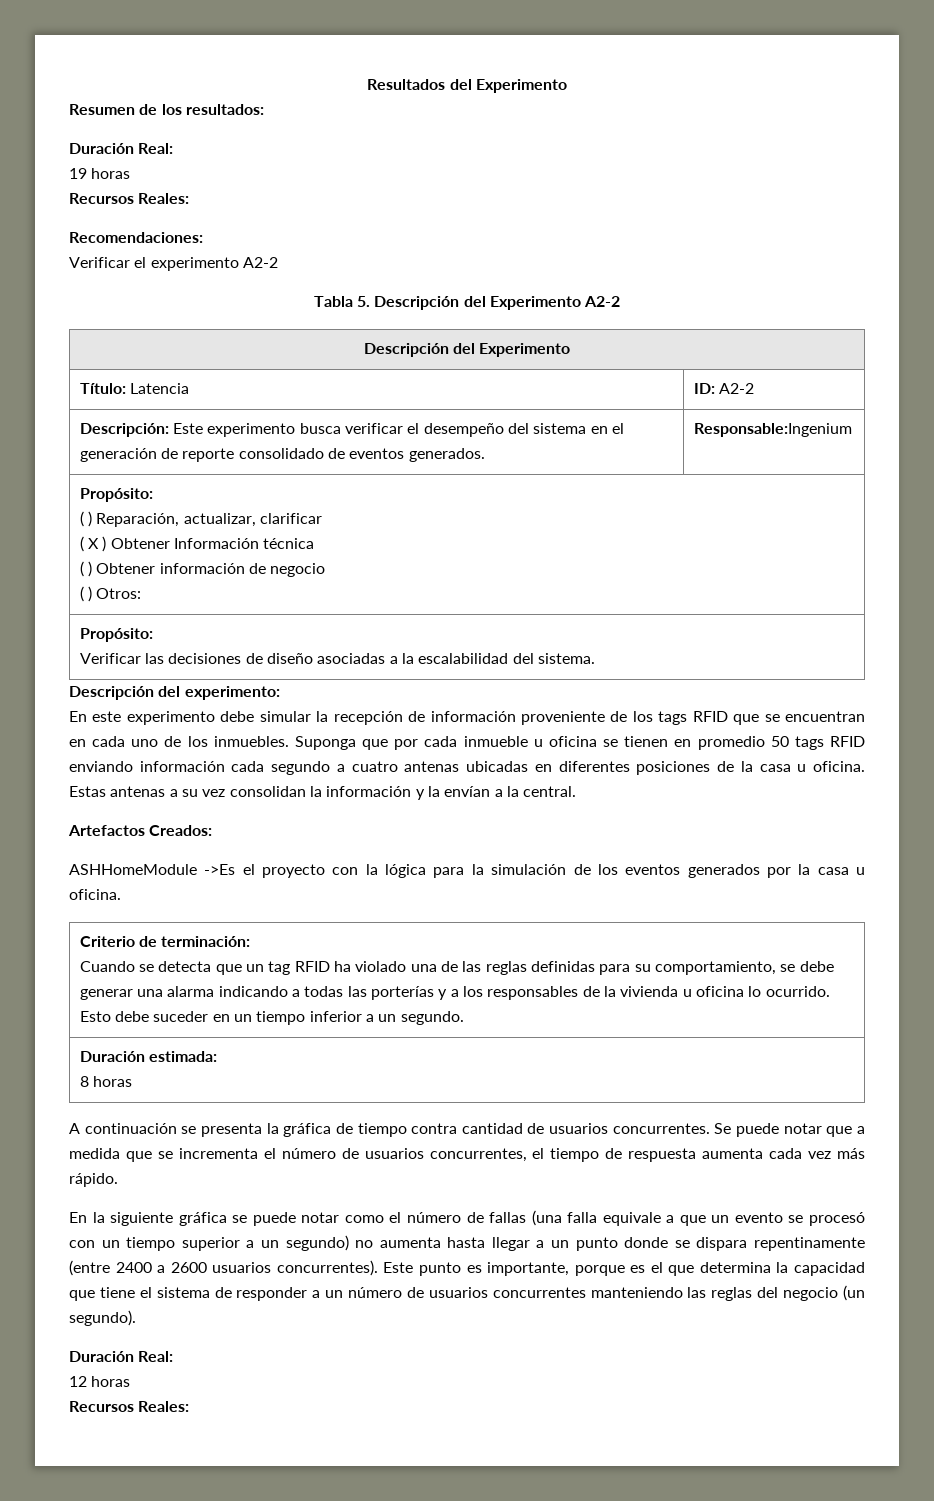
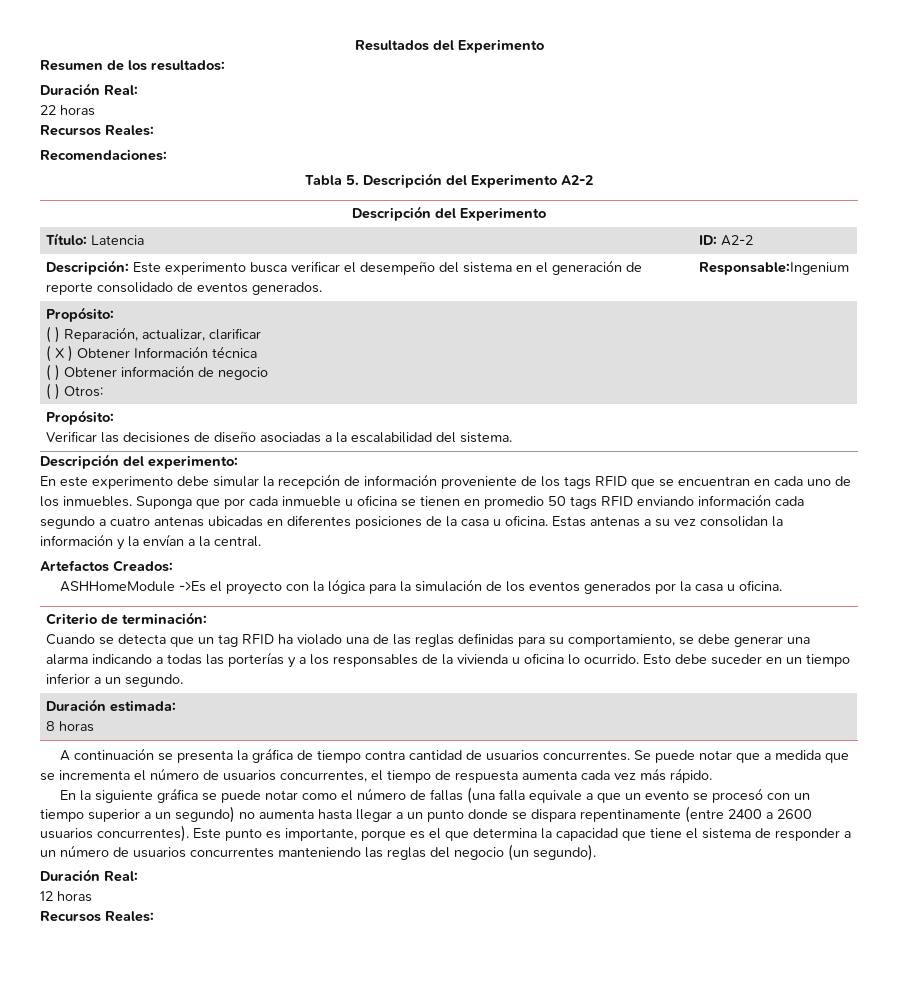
- 19 horas
+ 22 horas
- Verificar el experimento A2-2

